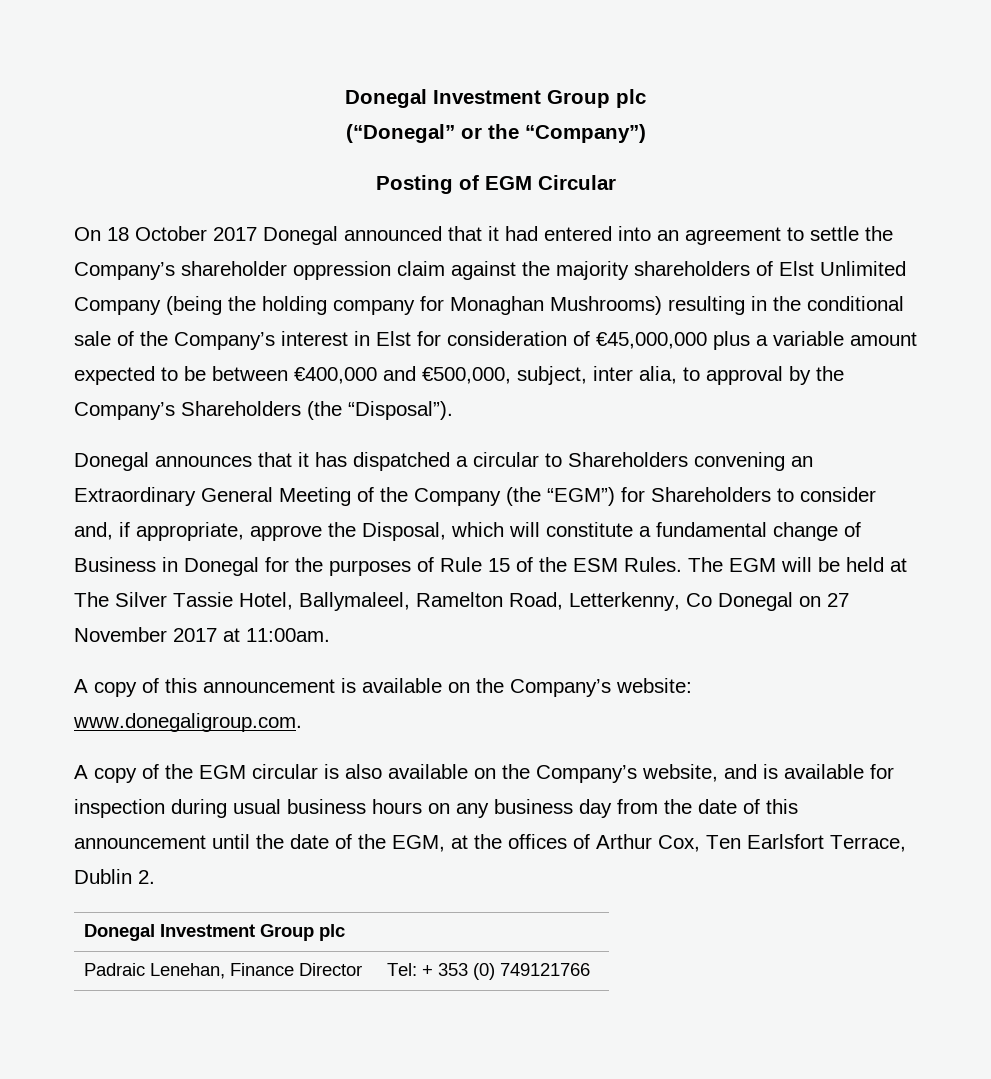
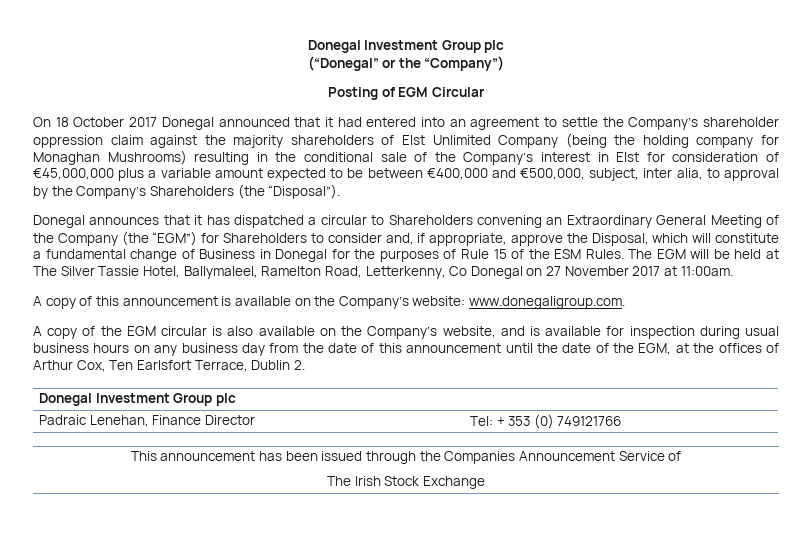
+ This announcement has been issued through the Companies Announcement Service of
+ The Irish Stock Exchange

